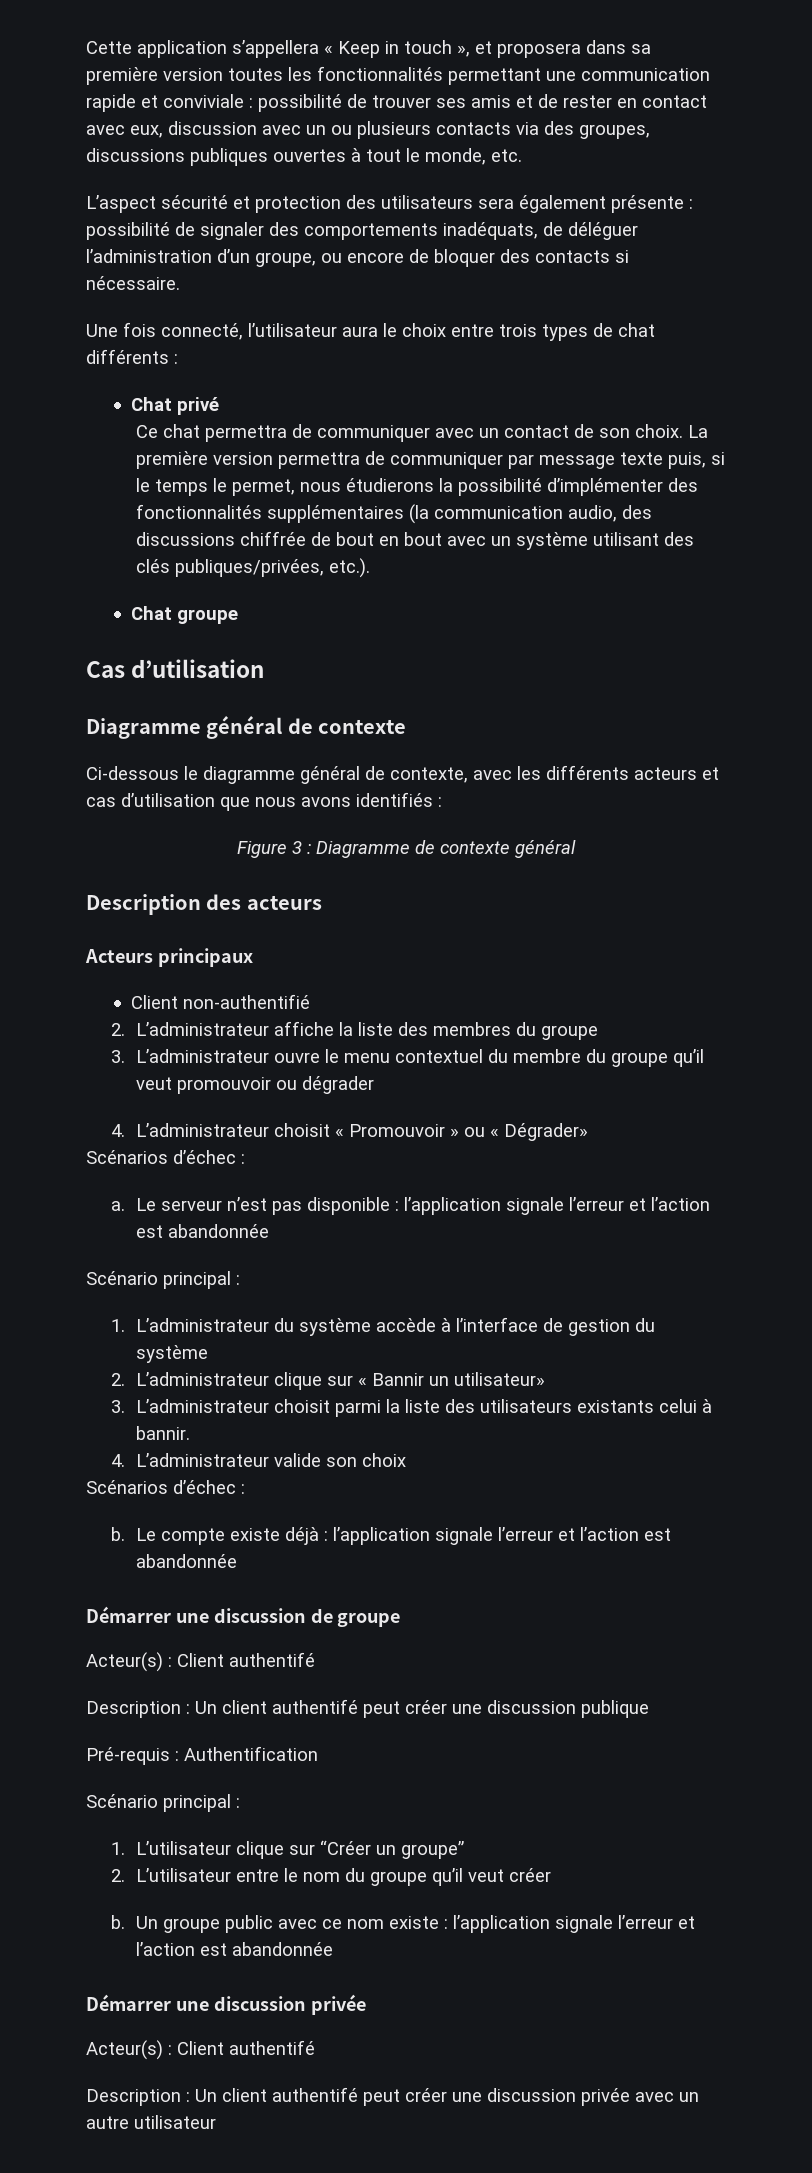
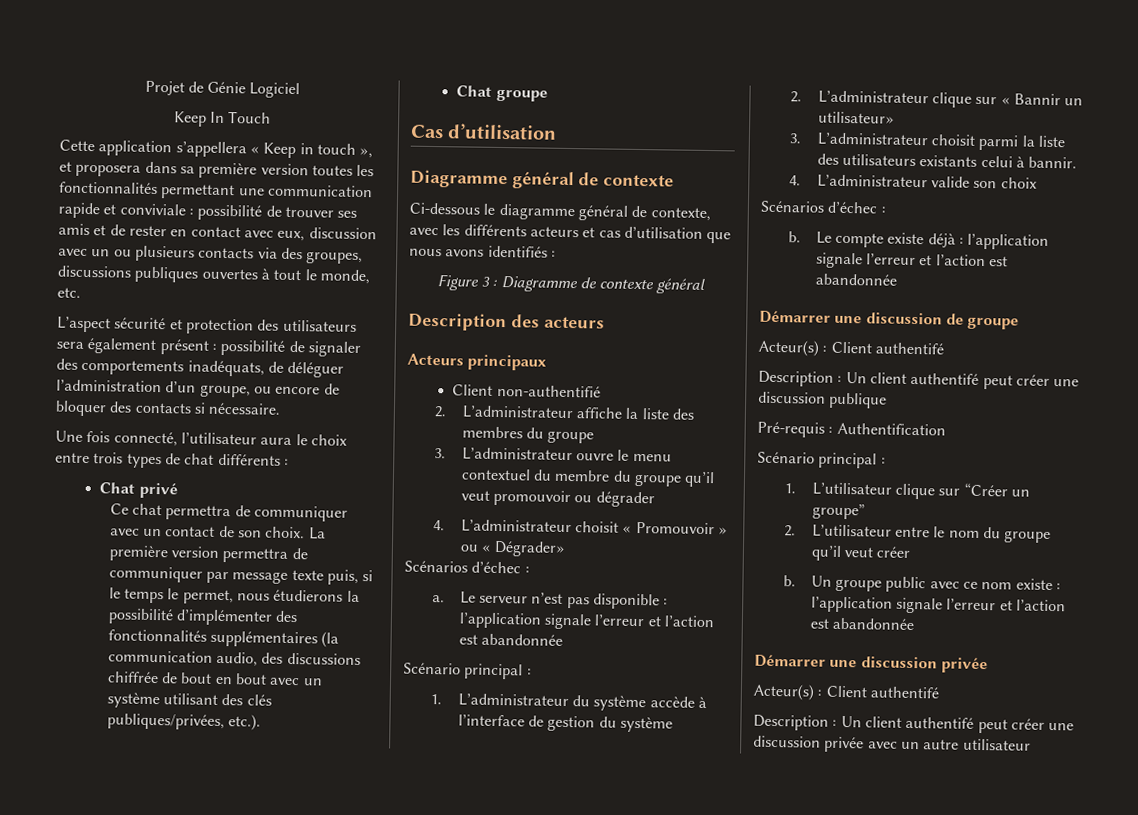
+ Projet de Génie Logiciel
+ Keep In Touch
- L’aspect sécurité et protection des utilisateurs sera également présente : possibilité de signaler des comportements inadéquats, de déléguer l’administration d’un groupe, ou encore de bloquer des contacts si nécessaire.
+ L’aspect sécurité et protection des utilisateurs sera également présent : possibilité de signaler des comportements inadéquats, de déléguer l’administration d’un groupe, ou encore de bloquer des contacts si nécessaire.

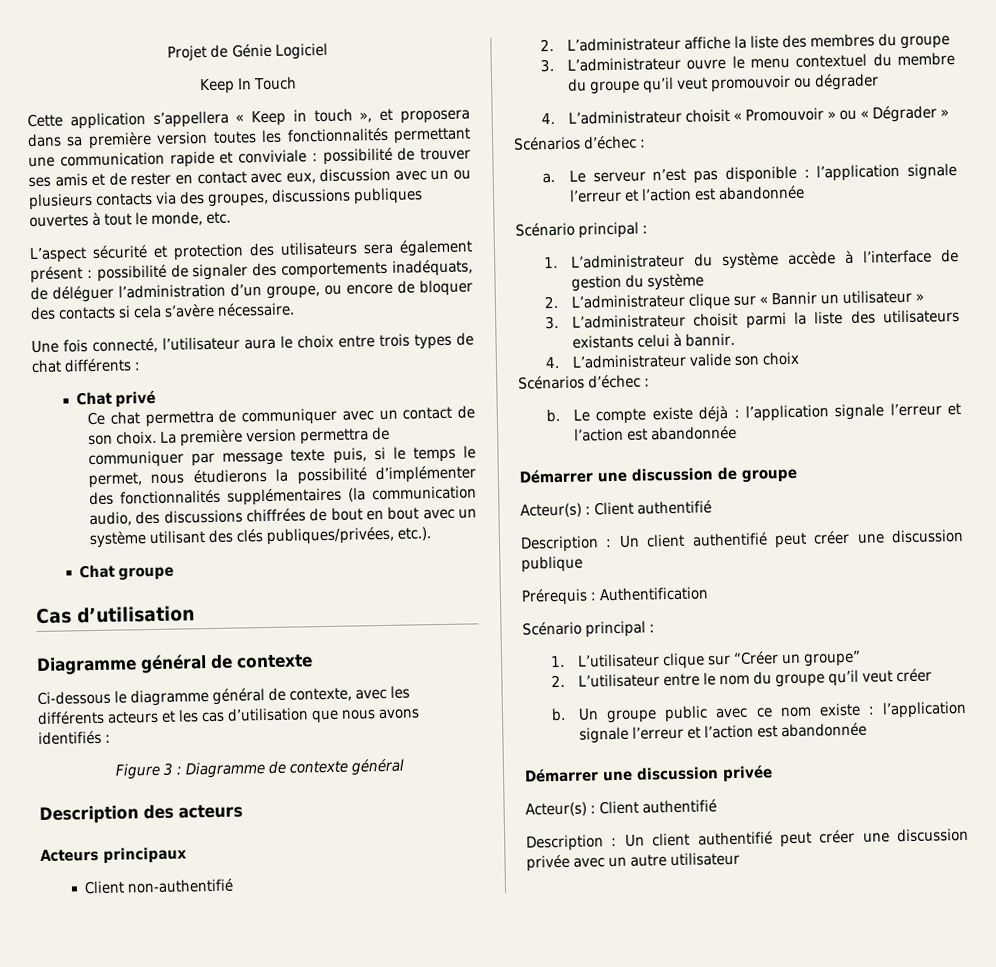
- L’aspect sécurité et protection des utilisateurs sera également présent : possibilité de signaler des comportements inadéquats, de déléguer l’administration d’un groupe, ou encore de bloquer des contacts si nécessaire.
+ L’aspect sécurité et protection des utilisateurs sera également présent : possibilité de signaler des comportements inadéquats, de déléguer l’administration d’un groupe, ou encore de bloquer des contacts si cela s’avère nécessaire.
- La première version permettra de communiquer par message texte puis, si le temps le permet, nous étudierons la possibilité d’implémenter des fonctionnalités supplémentaires (la communication audio, des discussions chiffrée de bout en bout avec un système utilisant des clés publiques/privées, etc.).
+ La première version permettra de communiquer par message texte puis, si le temps le permet, nous étudierons la possibilité d’implémenter des fonctionnalités supplémentaires (la communication audio, des discussions chiffrées de bout en bout avec un système utilisant des clés publiques/privées, etc.).
- Ci-dessous le diagramme général de contexte, avec les différents acteurs et cas d’utilisation que nous avons identifiés :
+ Ci-dessous le diagramme général de contexte, avec les différents acteurs et les cas d’utilisation que nous avons identifiés :
- 4. L’administrateur choisit « Promouvoir » ou « Dégrader»
+ 4. L’administrateur choisit « Promouvoir » ou « Dégrader »
- 2. L’administrateur clique sur « Bannir un utilisateur»
+ 2. L’administrateur clique sur « Bannir un utilisateur »
  Démarrer une discussion de groupe
- Acteur(s) : Client authentifé
- Description : Un client authentifé peut créer une discussion publique
+ Acteur(s) : Client authentifié
+ Description : Un client authentifié peut créer une discussion publique
- Pré-requis : Authentification
+ Prérequis : Authentification
  Démarrer une discussion privée
- Acteur(s) : Client authentifé
- Description : Un client authentifé peut créer une discussion privée avec un autre utilisateur
+ Acteur(s) : Client authentifié
+ Description : Un client authentifié peut créer une discussion privée avec un autre utilisateur

